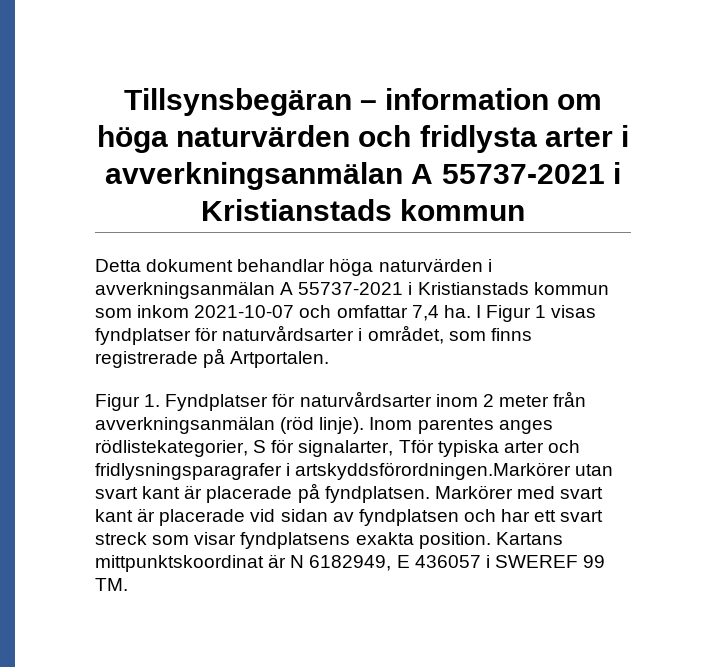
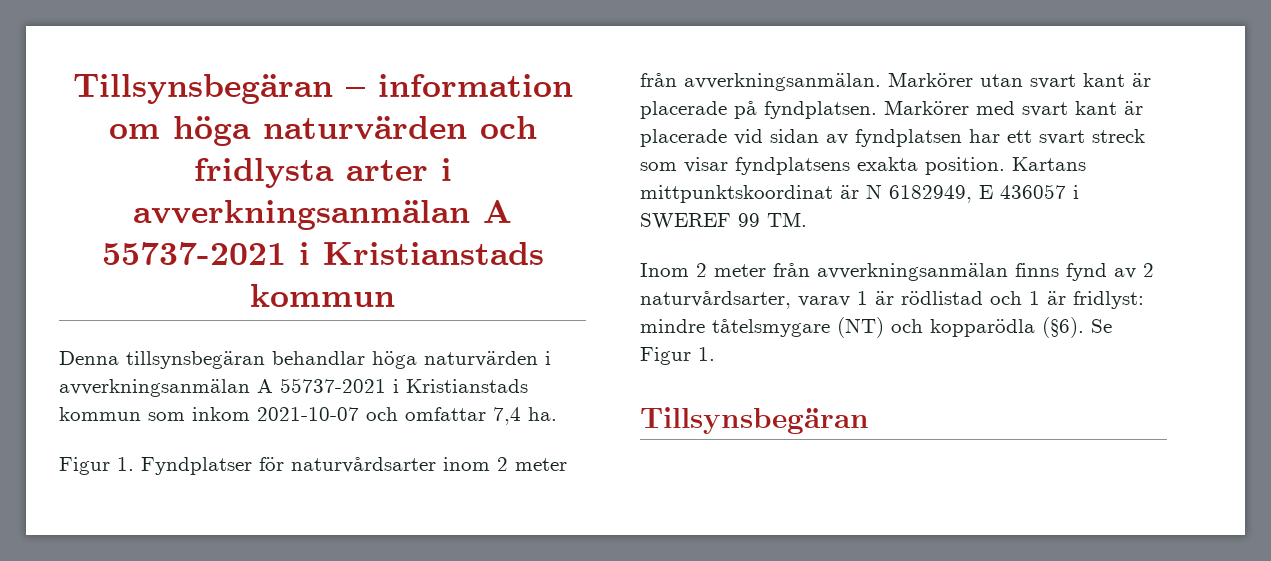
- Detta dokument behandlar höga naturvärden i avverkningsanmälan A 55737-2021 i Kristianstads kommun som inkom 2021-10-07 och omfattar 7,4 ha. I Figur 1 visas fyndplatser för naturvårdsarter i området, som finns registrerade på Artportalen.
+ Denna tillsynsbegäran behandlar höga naturvärden i avverkningsanmälan A 55737-2021 i Kristianstads kommun som inkom 2021-10-07 och omfattar 7,4 ha.
- Figur 1. Fyndplatser för naturvårdsarter inom 2 meter från avverkningsanmälan (röd linje). Inom parentes anges rödlistekategorier, S för signalarter, Tför typiska arter och fridlysningsparagrafer i artskyddsförordningen.Markörer utan svart kant är placerade på fyndplatsen.
+ Figur 1. Fyndplatser för naturvårdsarter inom 2 meter från avverkningsanmälan. Markörer utan svart kant är placerade på fyndplatsen.
- Markörer med svart kant är placerade vid sidan av fyndplatsen och har ett svart streck som visar fyndplatsens exakta position.
+ Markörer med svart kant är placerade vid sidan av fyndplatsen har ett svart streck som visar fyndplatsens exakta position.
+ Inom 2 meter från avverkningsanmälan finns fynd av 2 naturvårdsarter, varav 1 är rödlistad och 1 är fridlyst: mindre tåtelsmygare (NT) och kopparödla (§6). Se Figur 1.
+ Tillsynsbegäran

